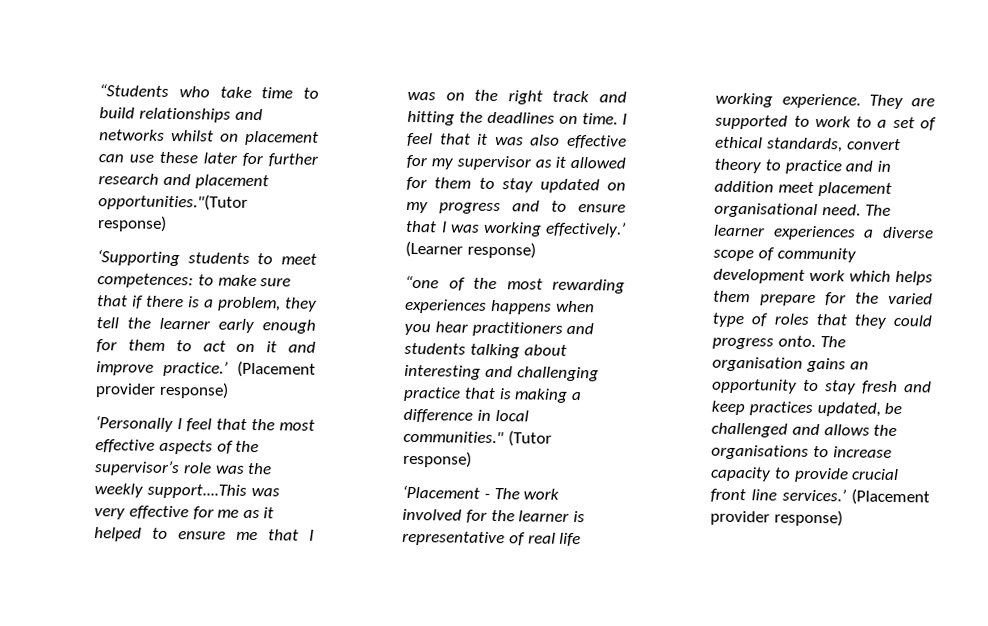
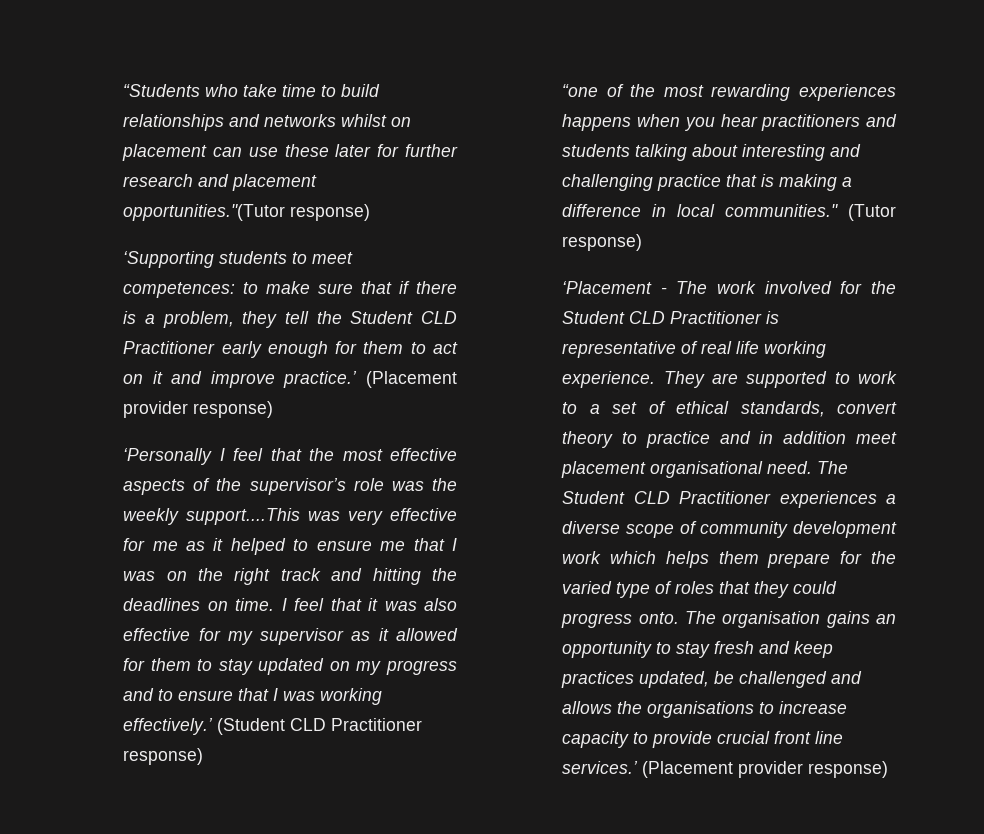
- ‘Supporting students to meet competences: to make sure that if there is a problem, they tell the learner early enough for them to act on it and improve practice.’
+ ‘Supporting students to meet competences: to make sure that if there is a problem, they tell the Student CLD Practitioner early enough for them to act on it and improve practice.’
- (Learner response)
+ (Student CLD Practitioner response)
- ‘Placement - The work involved for the learner is representative of real life working experience.
+ ‘Placement - The work involved for the Student CLD Practitioner is representative of real life working experience.
- The learner experiences a diverse scope of community development work which helps them prepare for the varied type of roles that they could progress onto.
+ The Student CLD Practitioner experiences a diverse scope of community development work which helps them prepare for the varied type of roles that they could progress onto.

